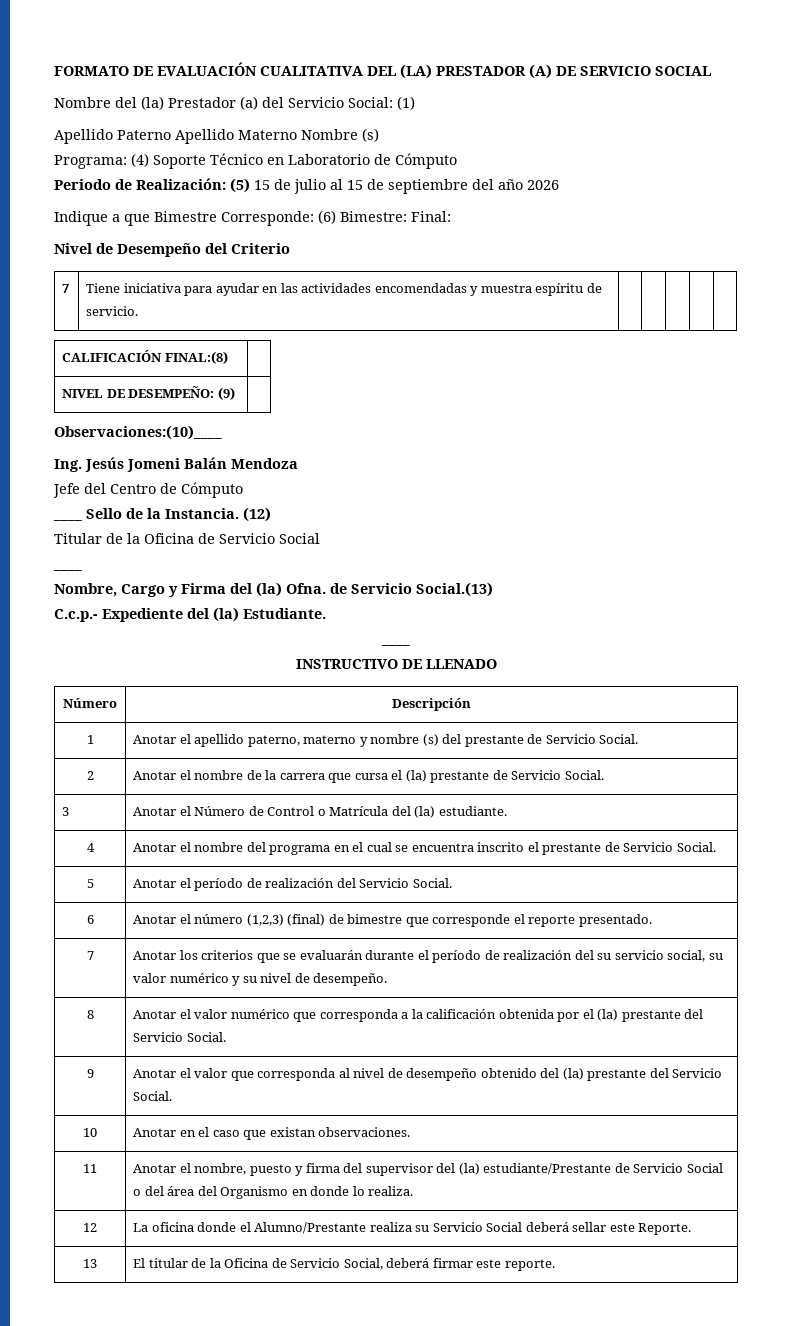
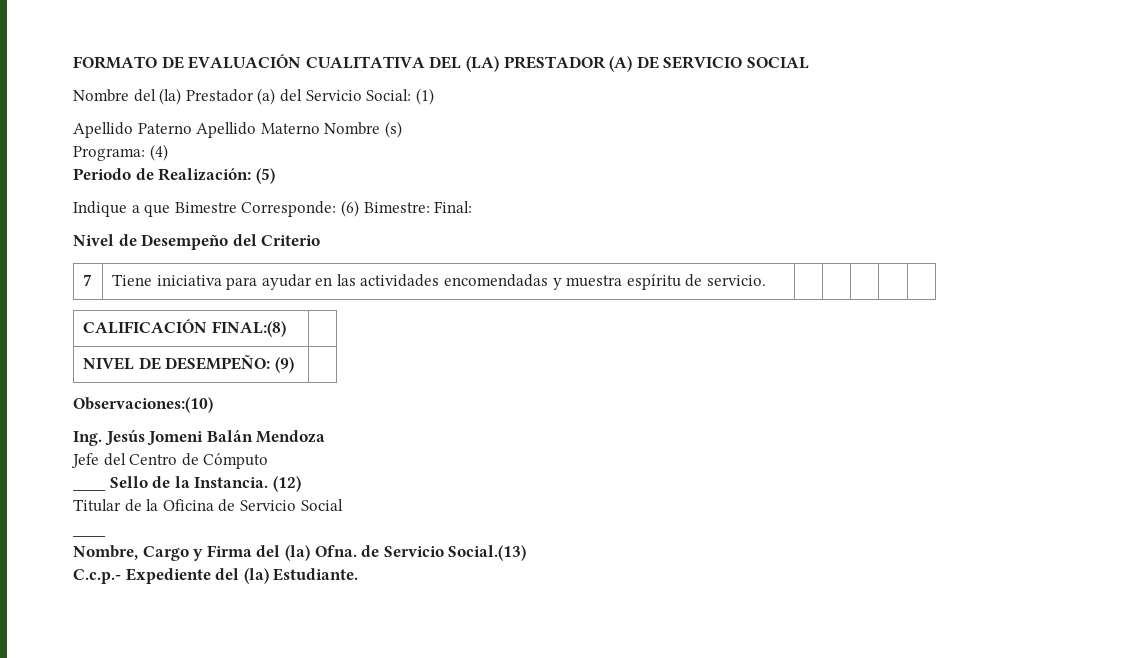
- Programa: (4) Soporte Técnico en Laboratorio de Cómputo
- Periodo de Realización: (5) 15 de julio al 15 de septiembre del año 2026
+ Programa: (4)
+ Periodo de Realización: (5)
- Observaciones:(10)____
+ Observaciones:(10)
  C.c.p.- Expediente del (la) Estudiante.
- ____
- INSTRUCTIVO DE LLENADO
- Número | Descripción
- 1 | Anotar el apellido paterno, materno y nombre (s) del prestante de Servicio Social.
- 2 | Anotar el nombre de la carrera que cursa el (la) prestante de Servicio Social.
- 3 | Anotar el Número de Control o Matrícula del (la) estudiante.
- 4 | Anotar el nombre del programa en el cual se encuentra inscrito el prestante de Servicio Social.
- 5 | Anotar el período de realización del Servicio Social.
- 6 | Anotar el número (1,2,3) (final) de bimestre que corresponde el reporte presentado.
- 7 | Anotar los criterios que se evaluarán durante el período de realización del su servicio social, su valor numérico y su nivel de desempeño.
- 8 | Anotar el valor numérico que corresponda a la calificación obtenida por el (la) prestante del Servicio Social.
- 9 | Anotar el valor que corresponda al nivel de desempeño obtenido del (la) prestante del Servicio Social.
- 10 | Anotar en el caso que existan observaciones.
- 11 | Anotar el nombre, puesto y firma del supervisor del (la) estudiante/Prestante de Servicio Social o del área del Organismo en donde lo realiza.
- 12 | La oficina donde el Alumno/Prestante realiza su Servicio Social deberá sellar este Reporte.
- 13 | El titular de la Oficina de Servicio Social, deberá firmar este reporte.

